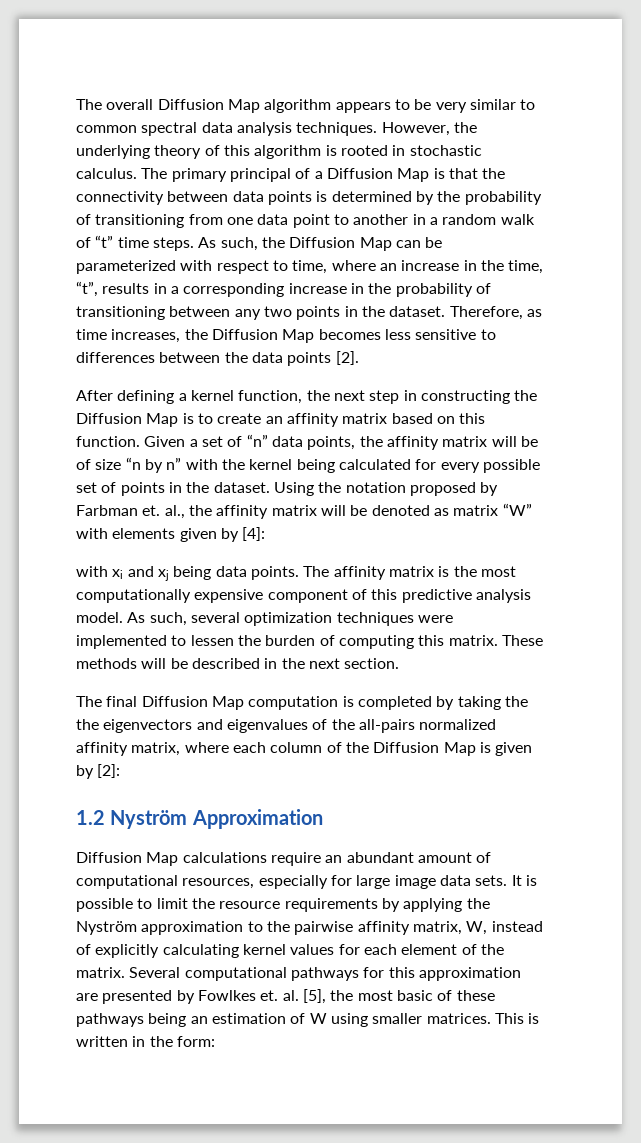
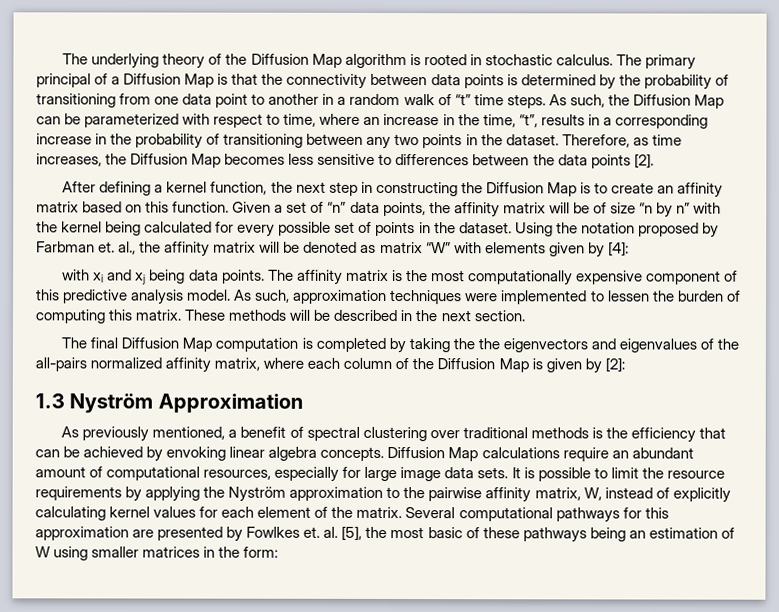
- The overall Diffusion Map algorithm appears to be very similar to common spectral data analysis techniques. However, the underlying theory of this algorithm is rooted in stochastic calculus.
+ The underlying theory of the Diffusion Map algorithm is rooted in stochastic calculus.
- As such, several optimization techniques were implemented to lessen the burden of computing this matrix.
+ As such, approximation techniques were implemented to lessen the burden of computing this matrix.
- 1.2 Nyström Approximation
+ 1.3 Nyström Approximation
+ As previously mentioned, a benefit of spectral clustering over traditional methods is the efficiency that can be achieved by envoking linear algebra concepts.
- Several computational pathways for this approximation are presented by Fowlkes et. al. [5], the most basic of these pathways being an estimation of W using smaller matrices. This is written in the form:
+ Several computational pathways for this approximation are presented by Fowlkes et. al. [5], the most basic of these pathways being an estimation of W using smaller matrices in the form:

